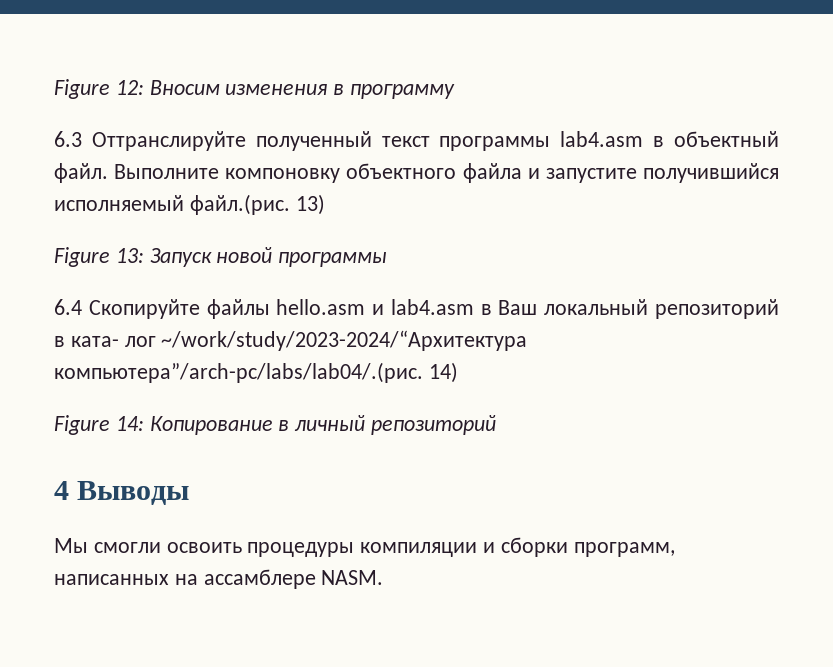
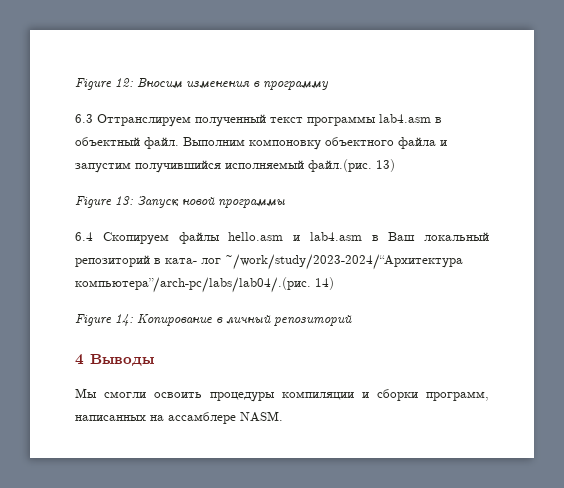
- 6.3 Оттранслируйте полученный текст программы lab4.asm в объектный файл.
+ 6.3 Оттранслируем полученный текст программы lab4.asm в объектный файл.
- Выполните компоновку объектного файла и запустите получившийся исполняемый файл.(рис. 13)
+ Выполним компоновку объектного файла и запустим получившийся исполняемый файл.(рис. 13)
- 6.4 Скопируйте файлы hello.asm и lab4.asm в Ваш локальный репозиторий в ката- лог ~/work/study/2023-2024/“Архитектура компьютера”/arch-pc/labs/lab04/.(рис. 14)
+ 6.4 Скопируем файлы hello.asm и lab4.asm в Ваш локальный репозиторий в ката- лог ~/work/study/2023-2024/“Архитектура компьютера”/arch-pc/labs/lab04/.(рис. 14)

